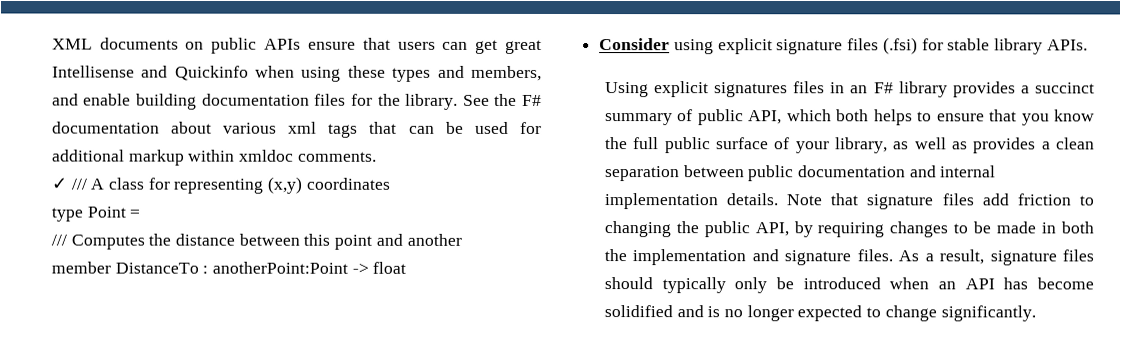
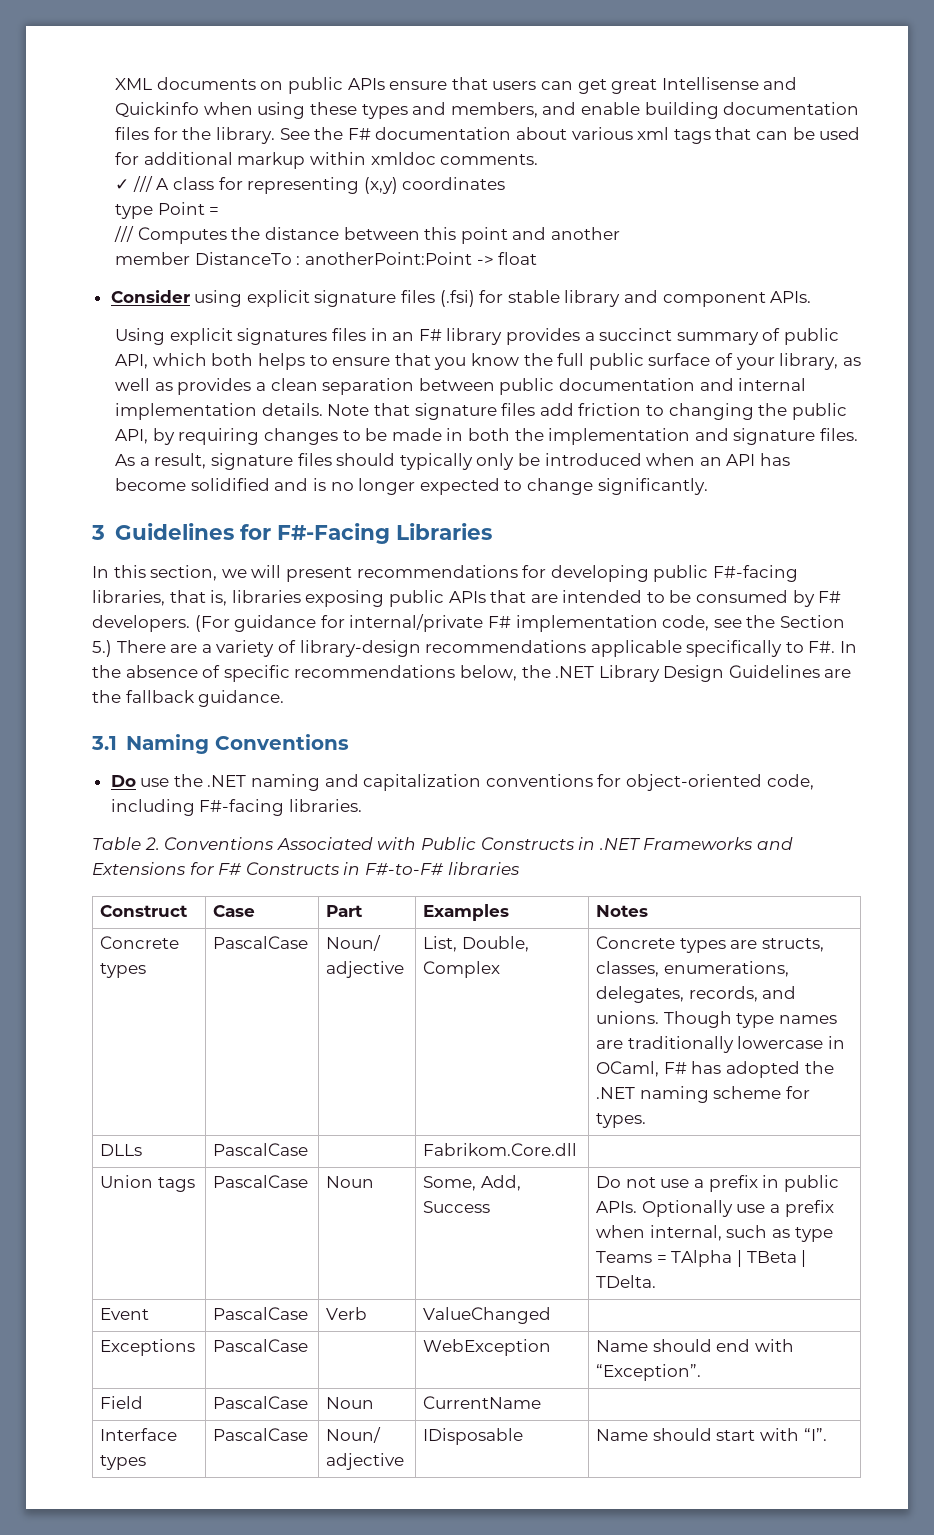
- Consider using explicit signature files (.fsi) for stable library APIs.
+ Consider using explicit signature files (.fsi) for stable library and component APIs.
+ 3 Guidelines for F#-Facing Libraries
+ In this section, we will present recommendations for developing public F#-facing libraries, that is, libraries exposing public APIs that are intended to be consumed by F# developers. (For guidance for internal/private F# implementation code, see the Section 5.) There are a variety of library-design recommendations applicable specifically to F#. In the absence of specific recommendations below, the .NET Library Design Guidelines are the fallback guidance.
+ 3.1 Naming Conventions
+ Do use the .NET naming and capitalization conventions for object-oriented code, including F#-facing libraries.
+ Table 2. Conventions Associated with Public Constructs in .NET Frameworks and Extensions for F# Constructs in F#-to-F# libraries
+ Construct | Case | Part | Examples | Notes
+ Concrete types | PascalCase | Noun/ adjective | List, Double, Complex | Concrete types are structs, classes, enumerations, delegates, records, and unions. Though type names are traditionally lowercase in OCaml, F# has adopted the .NET naming scheme for types.
+ DLLs | PascalCase | | Fabrikom.Core.dll |
+ Union tags | PascalCase | Noun | Some, Add, Success | Do not use a prefix in public APIs. Optionally use a prefix when internal, such as type Teams = TAlpha | TBeta | TDelta.
+ Event | PascalCase | Verb | ValueChanged |
+ Exceptions | PascalCase | | WebException | Name should end with “Exception”.
+ Field | PascalCase | Noun | CurrentName |
+ Interface types | PascalCase | Noun/ adjective | IDisposable | Name should start with “I”.

